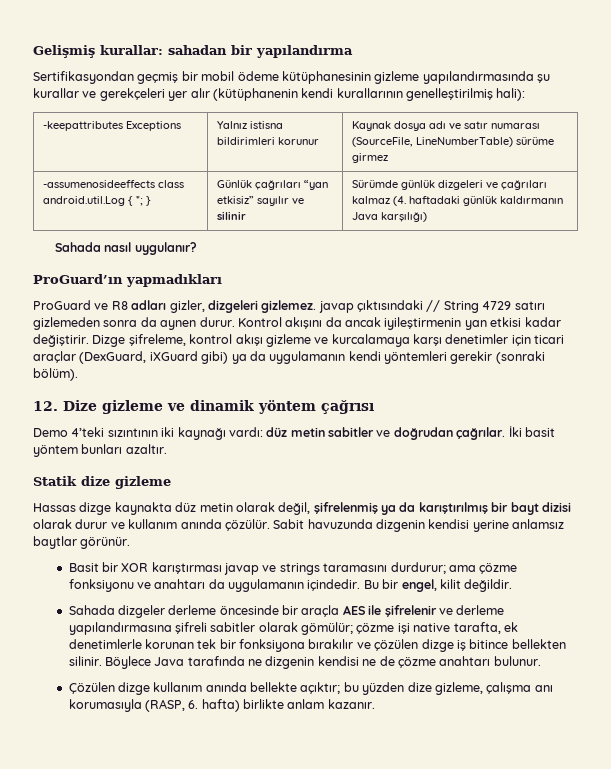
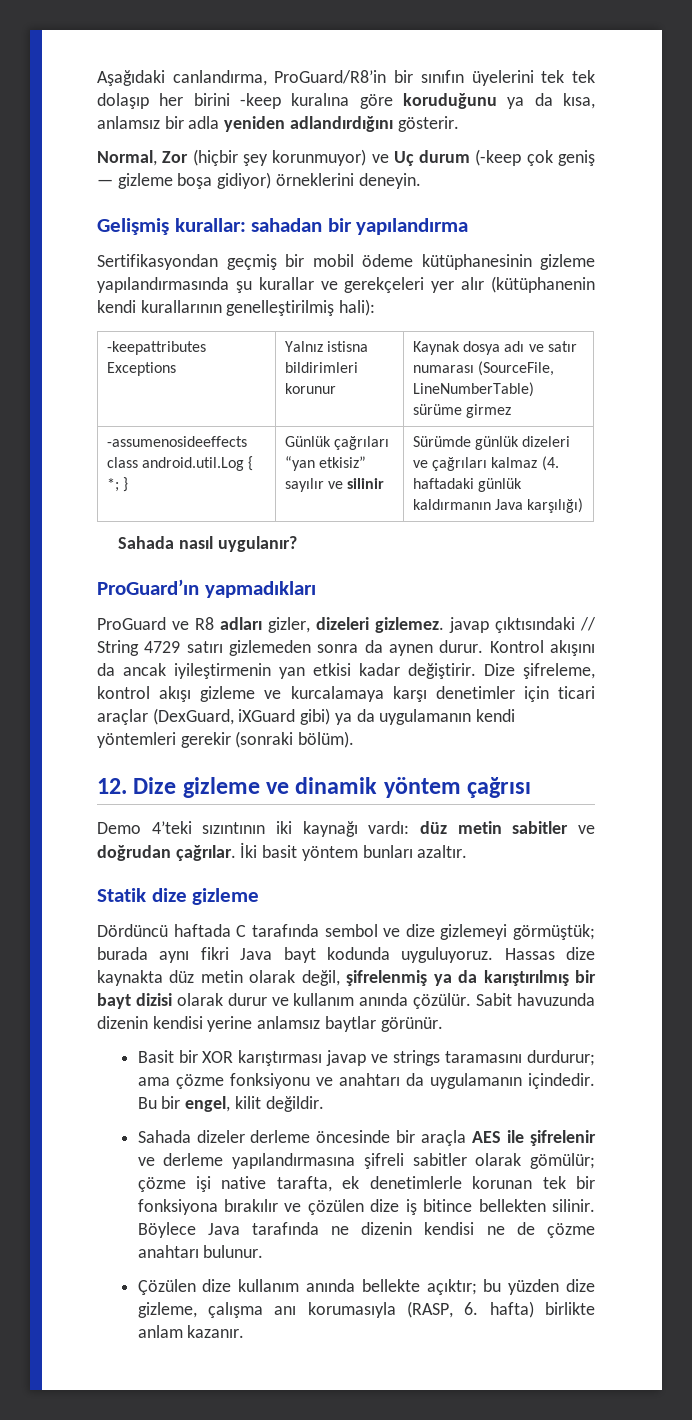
+ Aşağıdaki canlandırma, ProGuard/R8’in bir sınıfın üyelerini tek tek dolaşıp her birini -keep kuralına göre koruduğunu ya da kısa, anlamsız bir adla yeniden adlandırdığını gösterir.
+ Normal, Zor (hiçbir şey korunmuyor) ve Uç durum (-keep çok geniş — gizleme boşa gidiyor) örneklerini deneyin.
- -assumenosideeffects class android.util.Log { *; } | Günlük çağrıları “yan etkisiz” sayılır ve silinir | Sürümde günlük dizgeleri ve çağrıları kalmaz (4. haftadaki günlük kaldırmanın Java karşılığı)
+ -assumenosideeffects class android.util.Log { *; } | Günlük çağrıları “yan etkisiz” sayılır ve silinir | Sürümde günlük dizeleri ve çağrıları kalmaz (4. haftadaki günlük kaldırmanın Java karşılığı)
- ProGuard ve R8 adları gizler, dizgeleri gizlemez. javap çıktısındaki // String 4729 satırı gizlemeden sonra da aynen durur.
+ ProGuard ve R8 adları gizler, dizeleri gizlemez. javap çıktısındaki // String 4729 satırı gizlemeden sonra da aynen durur.
- Dizge şifreleme, kontrol akışı gizleme ve kurcalamaya karşı denetimler için ticari araçlar (DexGuard, iXGuard gibi) ya da uygulamanın kendi yöntemleri gerekir (sonraki bölüm).
+ Dize şifreleme, kontrol akışı gizleme ve kurcalamaya karşı denetimler için ticari araçlar (DexGuard, iXGuard gibi) ya da uygulamanın kendi yöntemleri gerekir (sonraki bölüm).
- Hassas dizge kaynakta düz metin olarak değil, şifrelenmiş ya da karıştırılmış bir bayt dizisi olarak durur ve kullanım anında çözülür.
+ Dördüncü haftada C tarafında sembol ve dize gizlemeyi görmüştük; burada aynı fikri Java bayt kodunda uyguluyoruz. Hassas dize kaynakta düz metin olarak değil, şifrelenmiş ya da karıştırılmış bir bayt dizisi olarak durur ve kullanım anında çözülür.
- Sabit havuzunda dizgenin kendisi yerine anlamsız baytlar görünür.
+ Sabit havuzunda dizenin kendisi yerine anlamsız baytlar görünür.
- Sahada dizgeler derleme öncesinde bir araçla AES ile şifrelenir ve derleme yapılandırmasına şifreli sabitler olarak gömülür; çözme işi native tarafta, ek denetimlerle korunan tek bir fonksiyona bırakılır ve çözülen dizge iş bitince bellekten silinir.
+ Sahada dizeler derleme öncesinde bir araçla AES ile şifrelenir ve derleme yapılandırmasına şifreli sabitler olarak gömülür; çözme işi native tarafta, ek denetimlerle korunan tek bir fonksiyona bırakılır ve çözülen dize iş bitince bellekten silinir.
- Böylece Java tarafında ne dizgenin kendisi ne de çözme anahtarı bulunur.
+ Böylece Java tarafında ne dizenin kendisi ne de çözme anahtarı bulunur.
- Çözülen dizge kullanım anında bellekte açıktır; bu yüzden dize gizleme, çalışma anı korumasıyla (RASP, 6. hafta) birlikte anlam kazanır.
+ Çözülen dize kullanım anında bellekte açıktır; bu yüzden dize gizleme, çalışma anı korumasıyla (RASP, 6. hafta) birlikte anlam kazanır.

